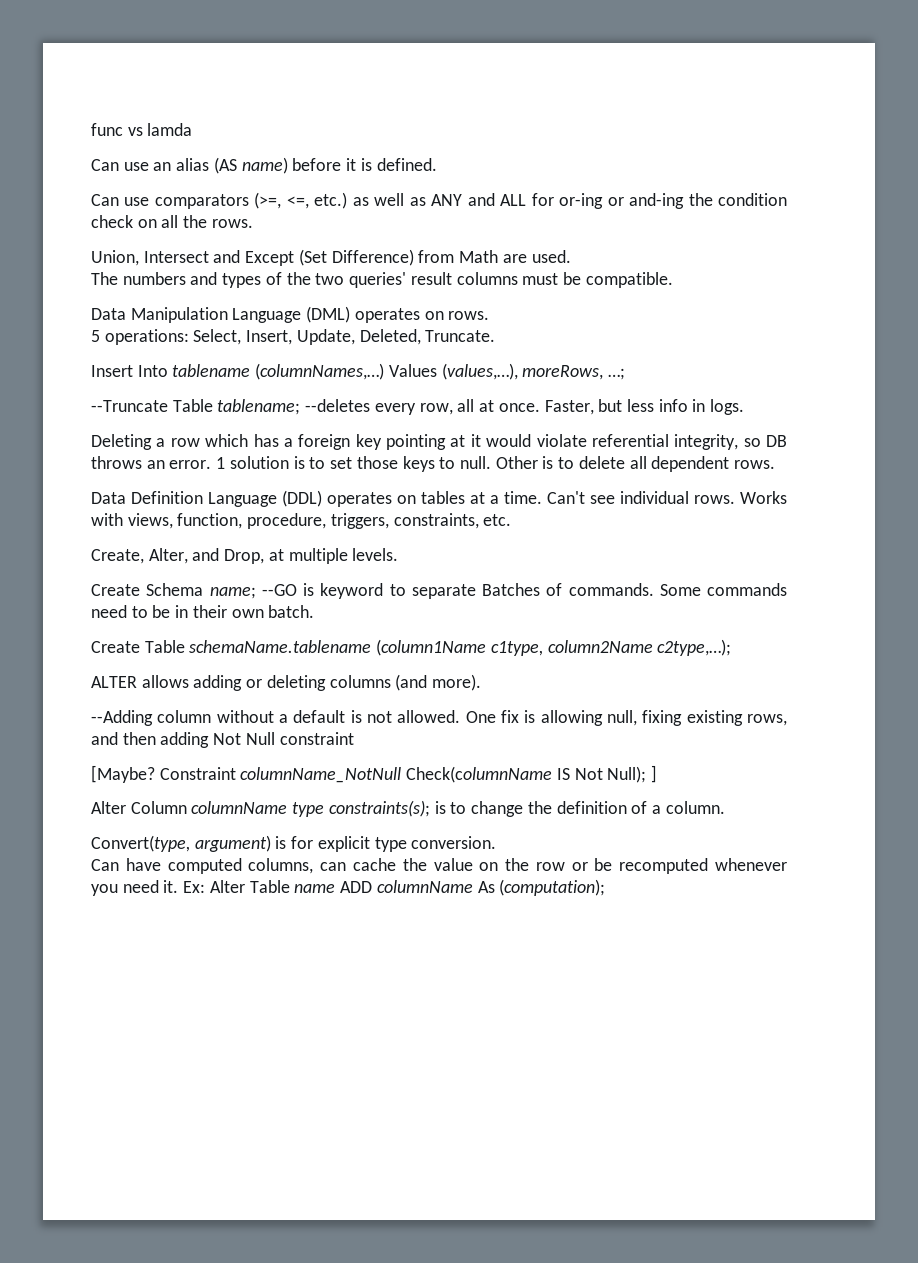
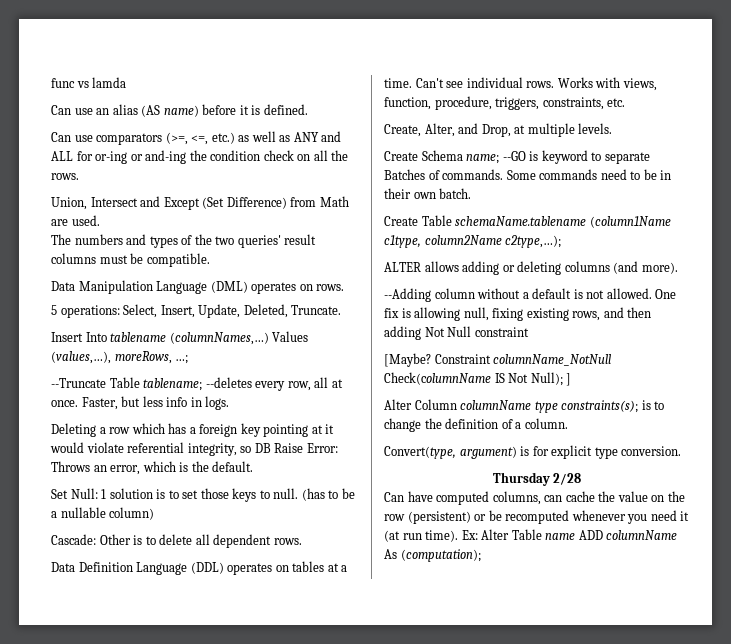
- Deleting a row which has a foreign key pointing at it would violate referential integrity, so DB throws an error. 1 solution is to set those keys to null.
+ Deleting a row which has a foreign key pointing at it would violate referential integrity, so DB Raise Error: Throws an error, which is the default.
+ Set Null: 1 solution is to set those keys to null.
- Other is to delete all dependent rows.
+ (has to be a nullable column)
+ Cascade: Other is to delete all dependent rows.
+ Thursday 2/28
- Can have computed columns, can cache the value on the row or be recomputed whenever you need it.
+ Can have computed columns, can cache the value on the row (persistent) or be recomputed whenever you need it (at run time).

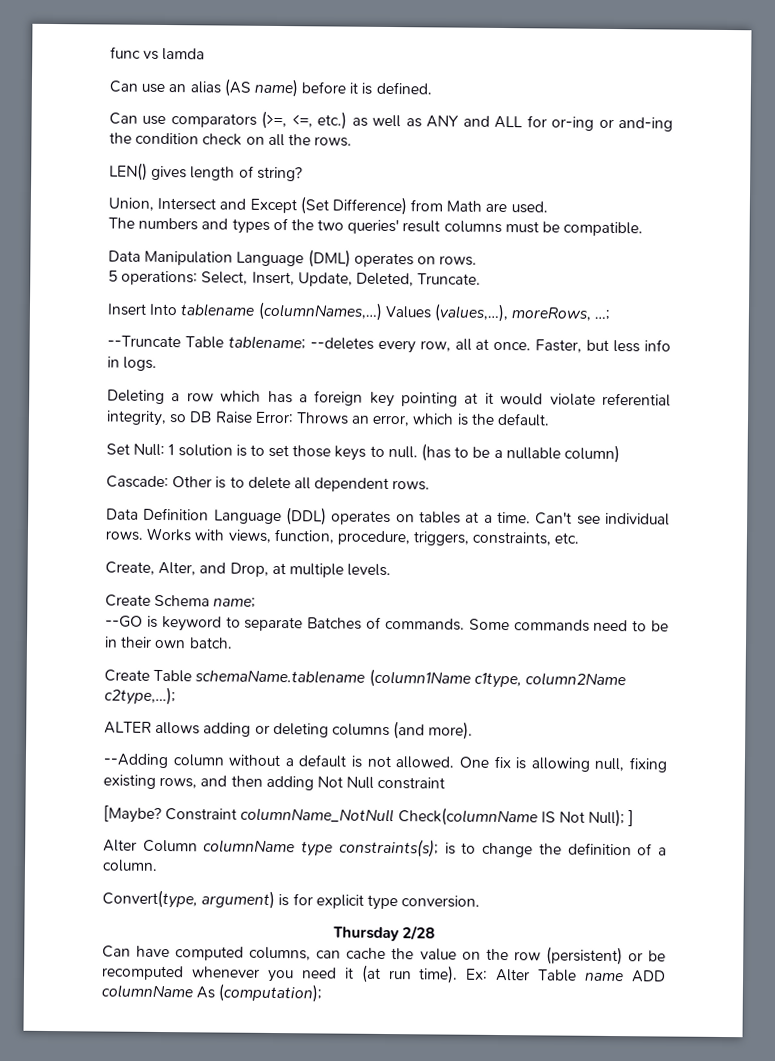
+ LEN() gives length of string?
- Create Schema name; --GO is keyword to separate Batches of commands.
+ Create Schema name;
+ --GO is keyword to separate Batches of commands.

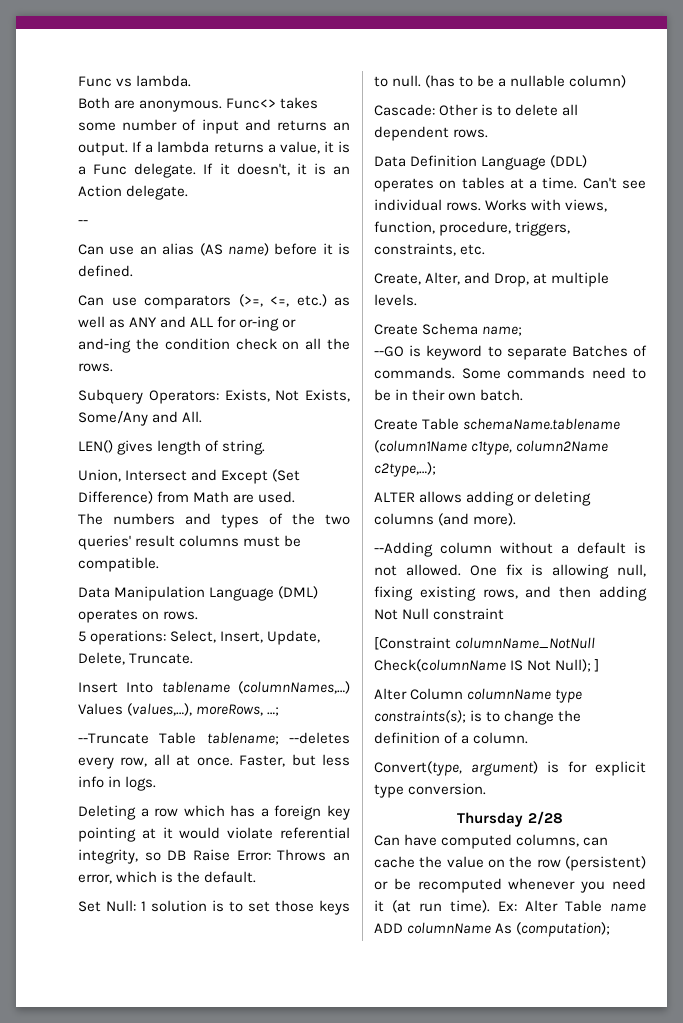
- func vs lamda
+ Func vs lambda.
+ Both are anonymous. Func<> takes some number of input and returns an output. If a lambda returns a value, it is a Func delegate. If it doesn't, it is an Action delegate.
+ --
+ Subquery Operators: Exists, Not Exists, Some/Any and All.
- LEN() gives length of string?
+ LEN() gives length of string.
- 5 operations: Select, Insert, Update, Deleted, Truncate.
+ 5 operations: Select, Insert, Update, Delete, Truncate.
- [Maybe? Constraint columnName_NotNull Check(columnName IS Not Null); ]
+ [Constraint columnName_NotNull Check(columnName IS Not Null); ]

